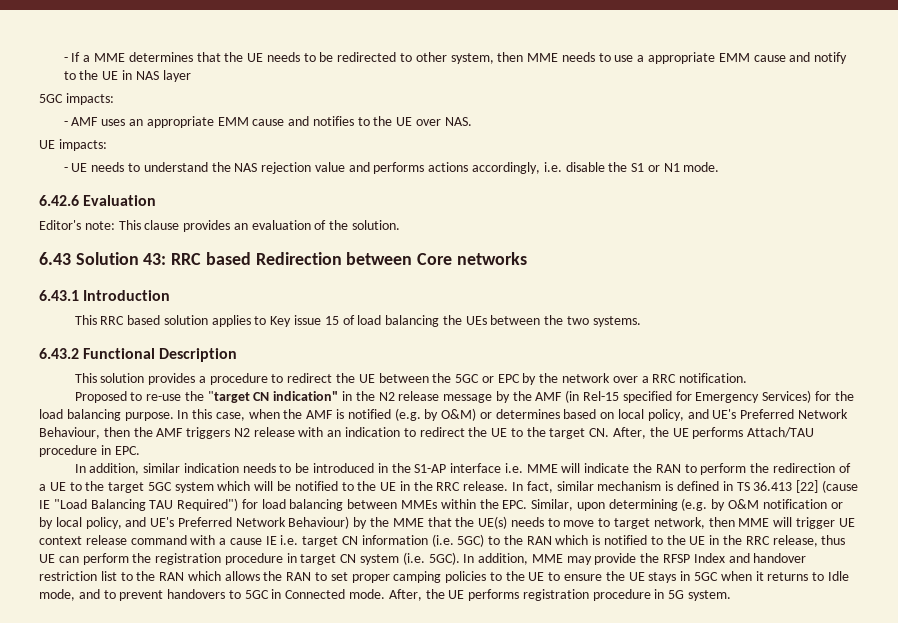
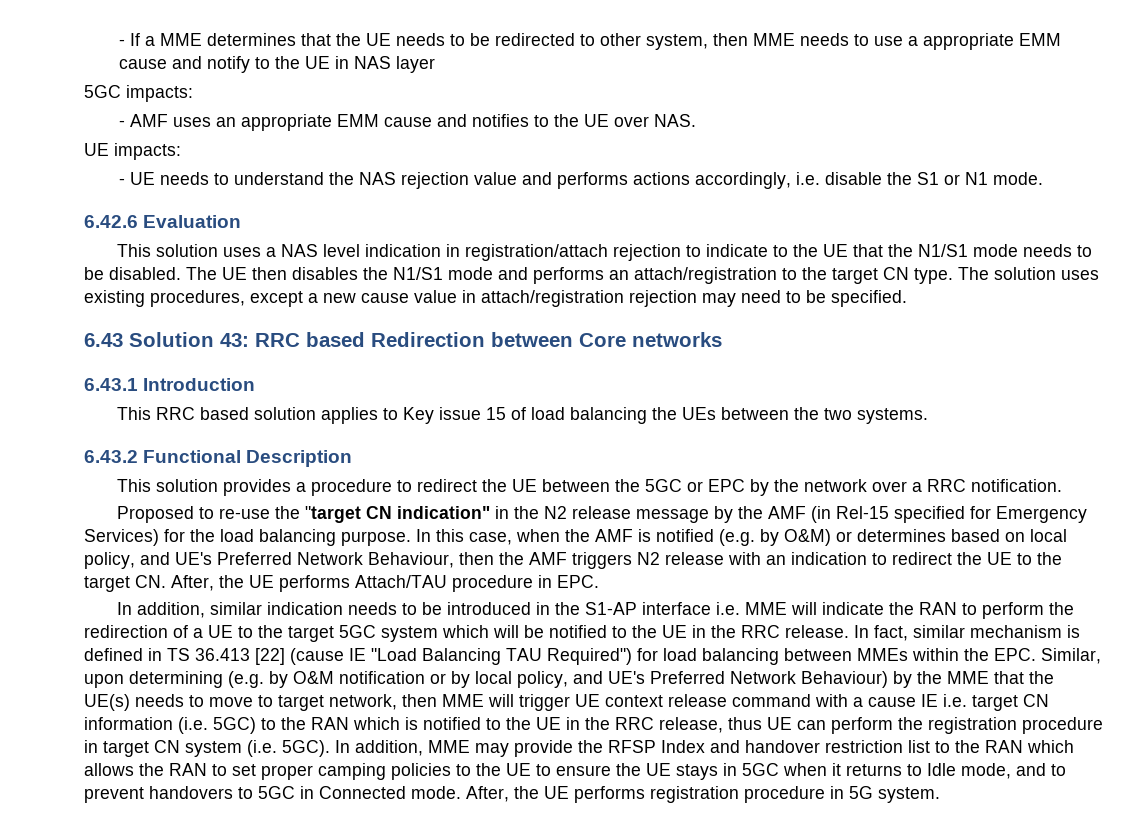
- Editor's note: This clause provides an evaluation of the solution.
+ This solution uses a NAS level indication in registration/attach rejection to indicate to the UE that the N1/S1 mode needs to be disabled. The UE then disables the N1/S1 mode and performs an attach/registration to the target CN type. The solution uses existing procedures, except a new cause value in attach/registration rejection may need to be specified.

